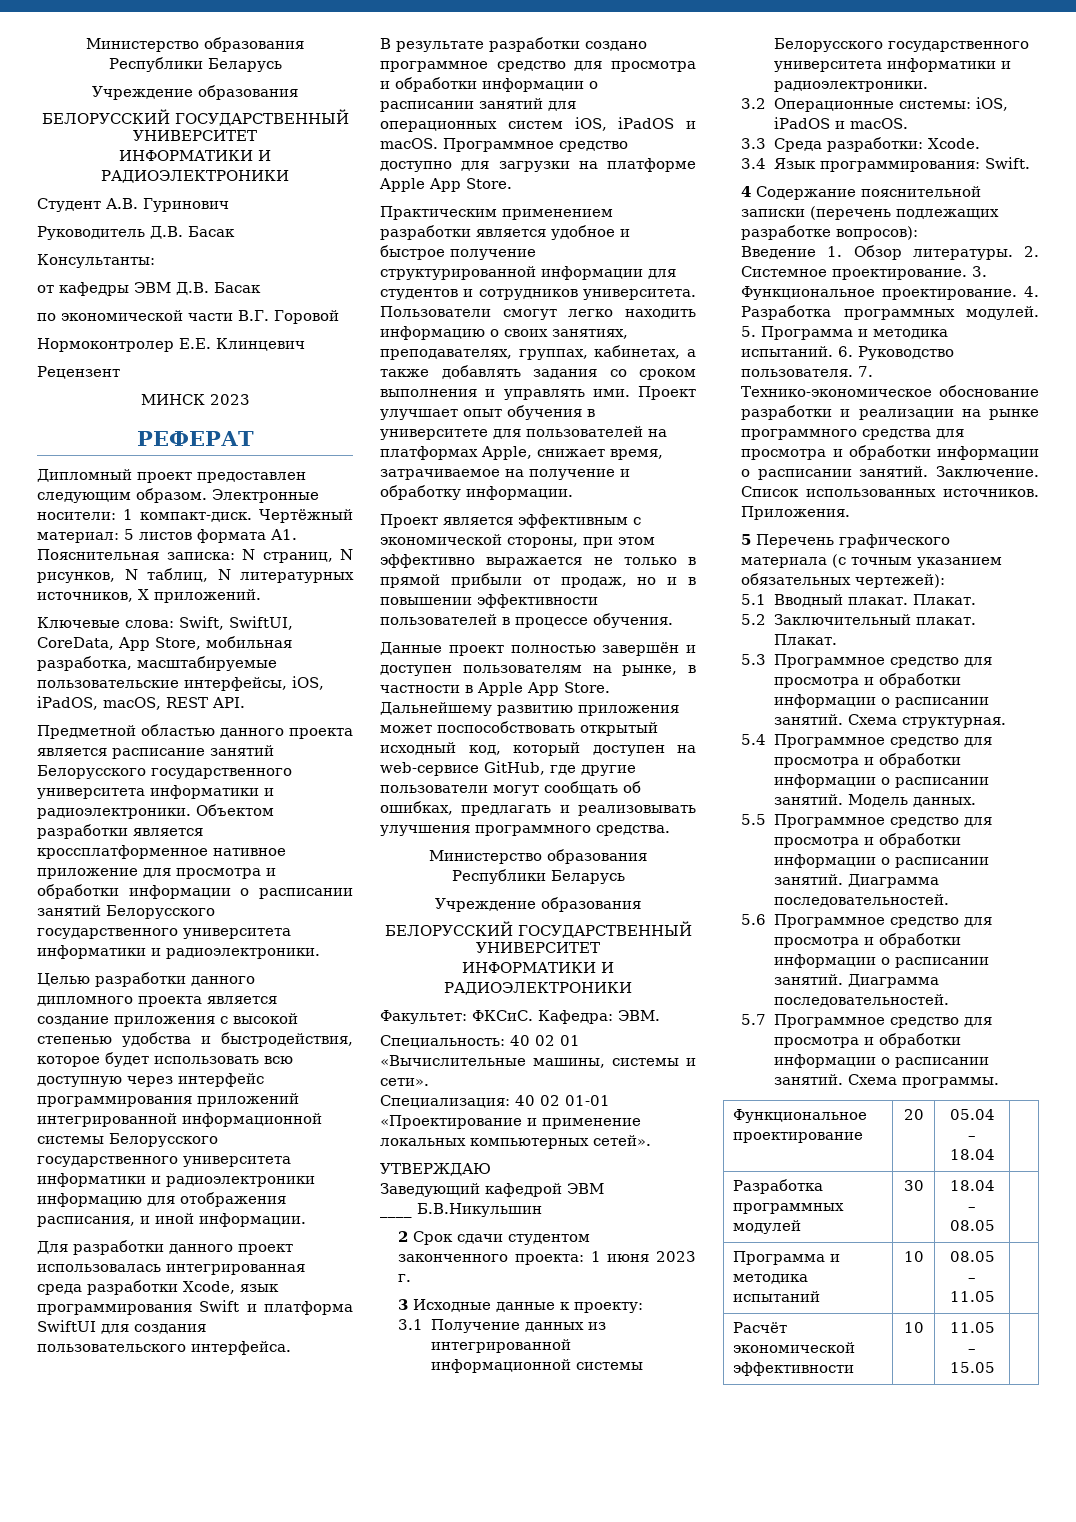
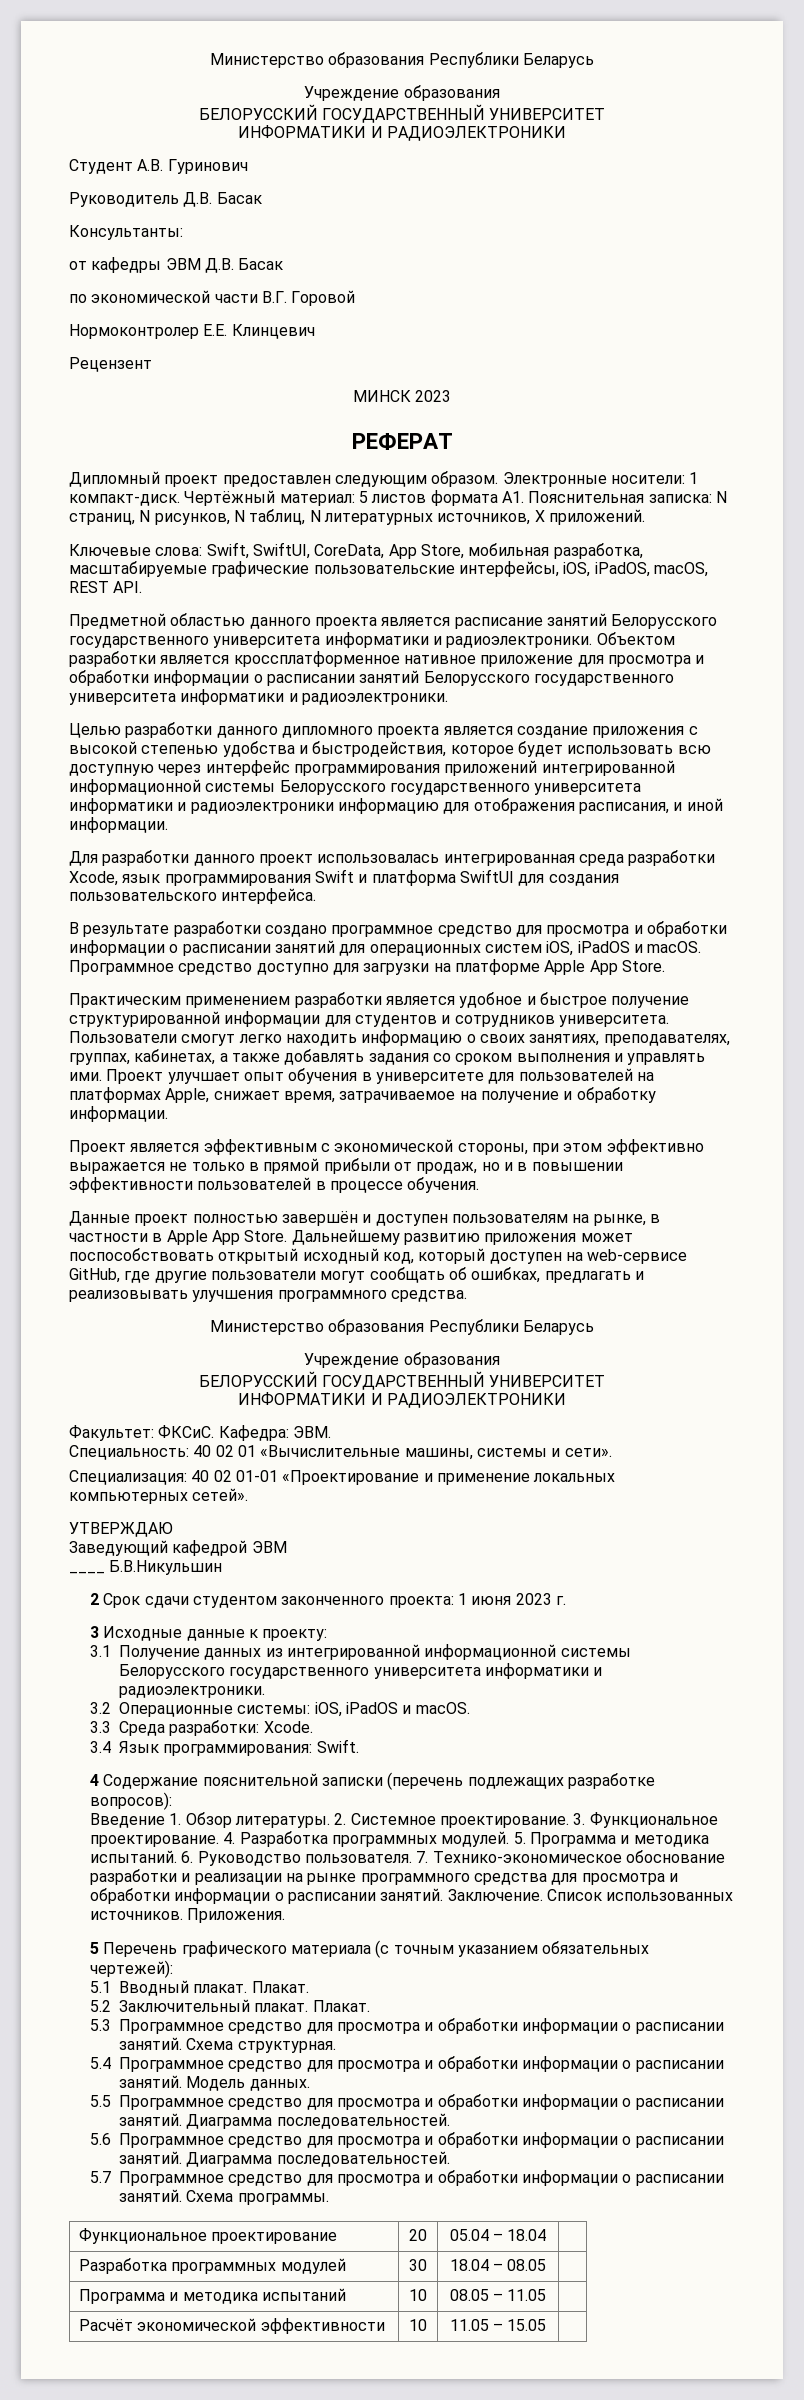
- Ключевые слова: Swift, SwiftUI, CoreData, App Store, мобильная разработка, масштабируемые пользовательские интерфейсы, iOS, iPadOS, macOS, REST API.
+ Ключевые слова: Swift, SwiftUI, CoreData, App Store, мобильная разработка, масштабируемые графические пользовательские интерфейсы, iOS, iPadOS, macOS, REST API.

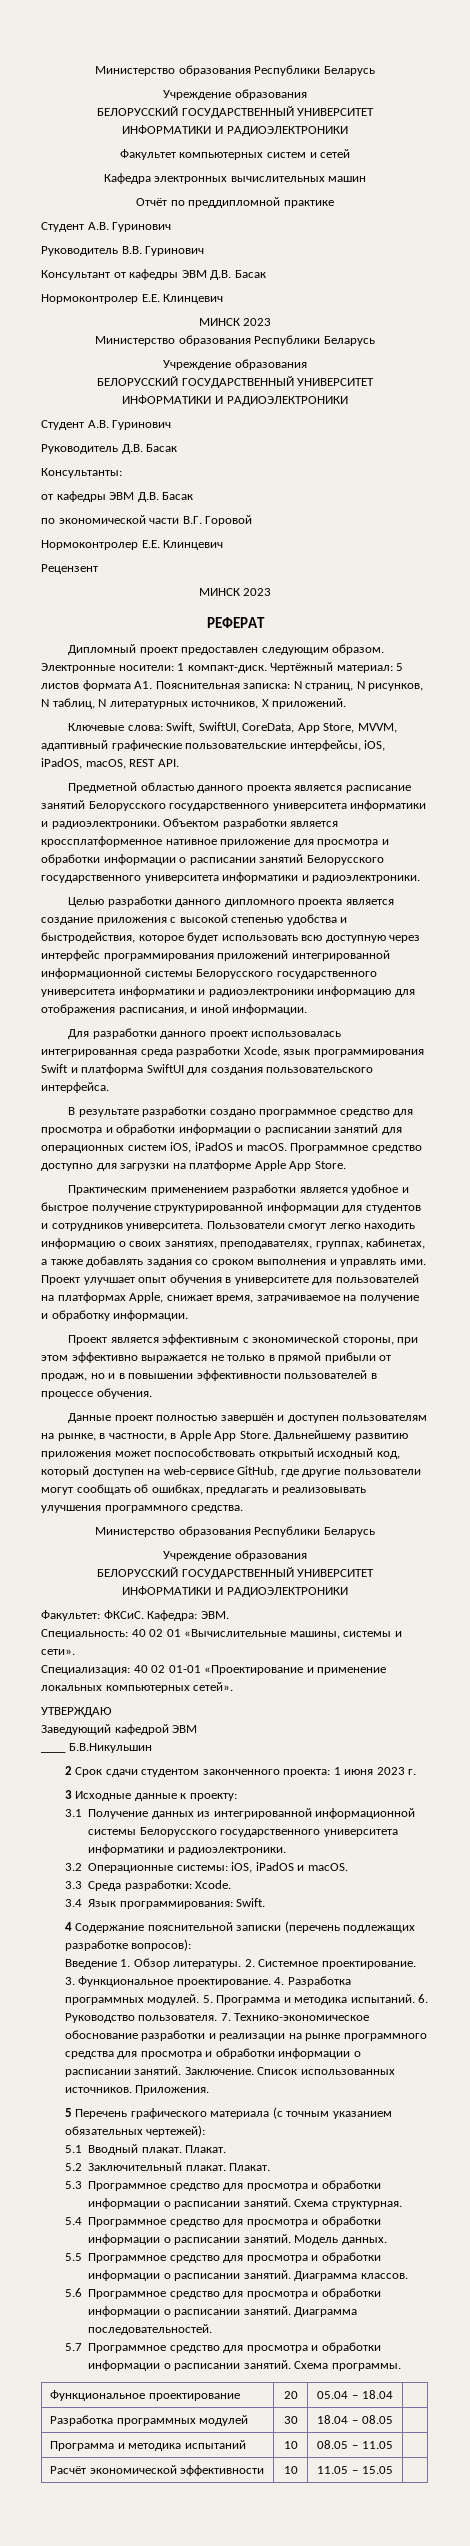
+ Факультет компьютерных систем и сетей
+ Кафедра электронных вычислительных машин
+ Отчёт по преддипломной практике
+ Студент А.В. Гуринович
+ Руководитель В.В. Гуринович
+ Консультант от кафедры ЭВМ Д.В. Басак
+ Нормоконтролер Е.Е. Клинцевич
+ МИНСК 2023
+ Министерство образования Республики Беларусь
+ Учреждение образования
+ БЕЛОРУССКИЙ ГОСУДАРСТВЕННЫЙ УНИВЕРСИТЕТ
+ ИНФОРМАТИКИ И РАДИОЭЛЕКТРОНИКИ
- Ключевые слова: Swift, SwiftUI, CoreData, App Store, мобильная разработка, масштабируемые графические пользовательские интерфейсы, iOS, iPadOS, macOS, REST API.
+ Ключевые слова: Swift, SwiftUI, CoreData, App Store, MVVM, адаптивный графические пользовательские интерфейсы, iOS, iPadOS, macOS, REST API.
- Данные проект полностью завершён и доступен пользователям на рынке, в частности в Apple App Store.
+ Данные проект полностью завершён и доступен пользователям на рынке, в частности, в Apple App Store.
- 5.5 Программное средство для просмотра и обработки информации о расписании занятий. Диаграмма последовательностей.
+ 5.5 Программное средство для просмотра и обработки информации о расписании занятий. Диаграмма классов.

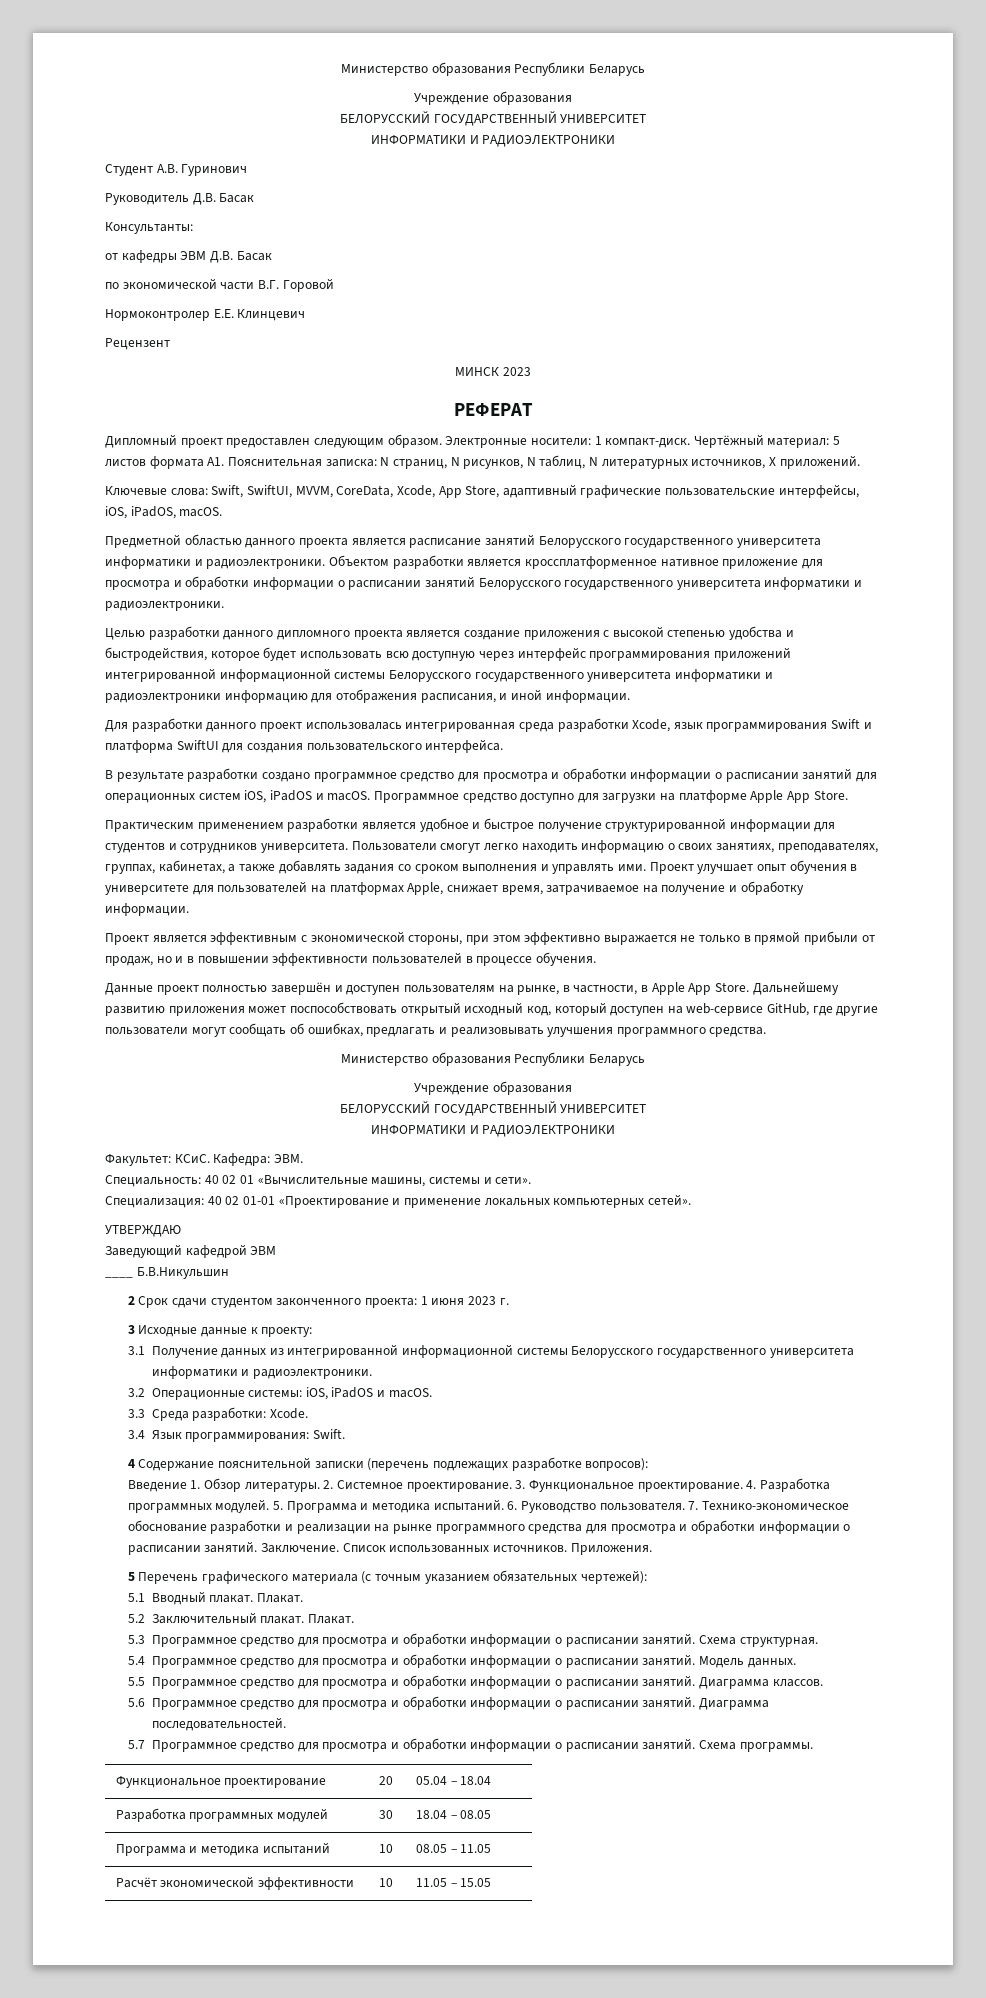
- Факультет компьютерных систем и сетей
- Кафедра электронных вычислительных машин
- Отчёт по преддипломной практике
- Студент А.В. Гуринович
- Руководитель В.В. Гуринович
- Консультант от кафедры ЭВМ Д.В. Басак
- Нормоконтролер Е.Е. Клинцевич
- МИНСК 2023
- Министерство образования Республики Беларусь
- Учреждение образования
- БЕЛОРУССКИЙ ГОСУДАРСТВЕННЫЙ УНИВЕРСИТЕТ
- ИНФОРМАТИКИ И РАДИОЭЛЕКТРОНИКИ
- Ключевые слова: Swift, SwiftUI, CoreData, App Store, MVVM, адаптивный графические пользовательские интерфейсы, iOS, iPadOS, macOS, REST API.
+ Ключевые слова: Swift, SwiftUI, MVVM, CoreData, Xcode, App Store, адаптивный графические пользовательские интерфейсы, iOS, iPadOS, macOS.
- Факультет: ФКСиС.
+ Факультет: КСиС.

